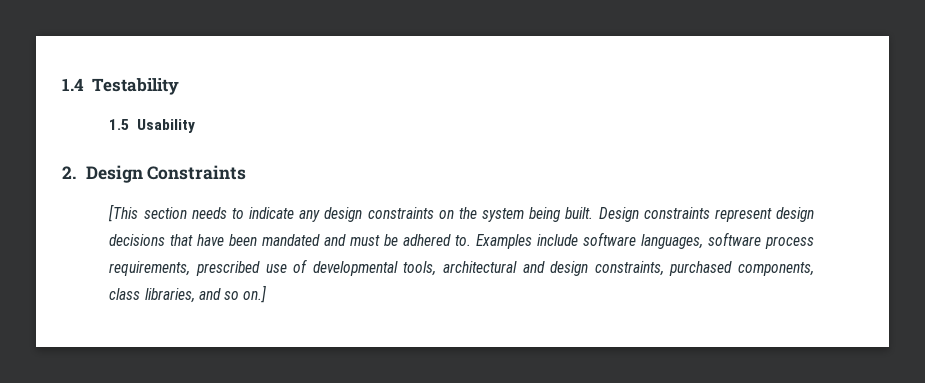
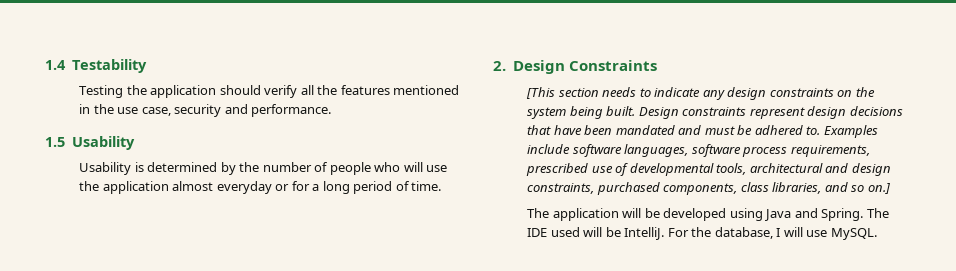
+ Testing the application should verify all the features mentioned in the use case, security and performance.
  1.5 Usability
+ Usability is determined by the number of people who will use the application almost everyday or for a long period of time.
+ The application will be developed using Java and Spring. The IDE used will be IntelliJ. For the database, I will use MySQL.

